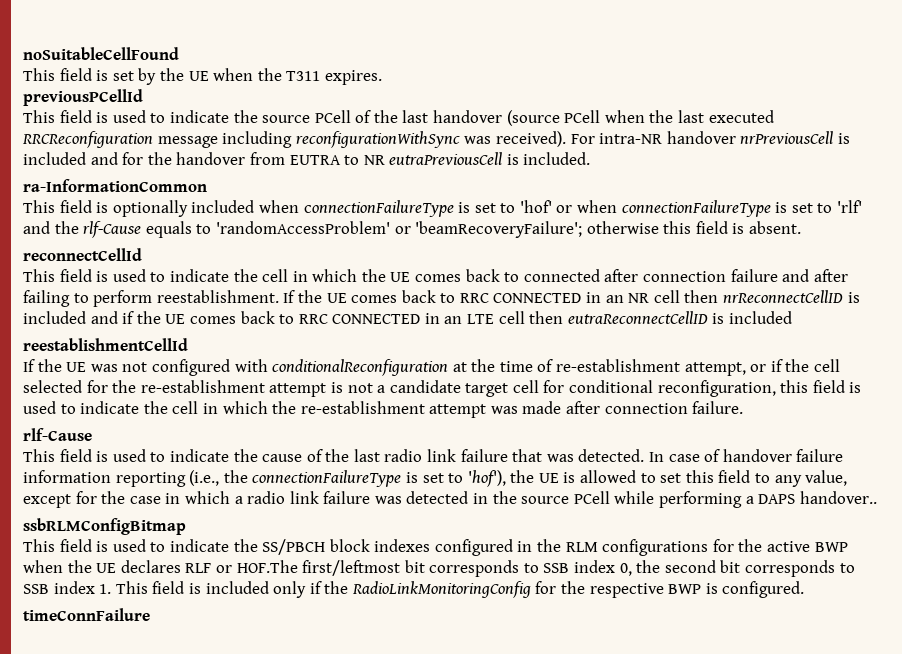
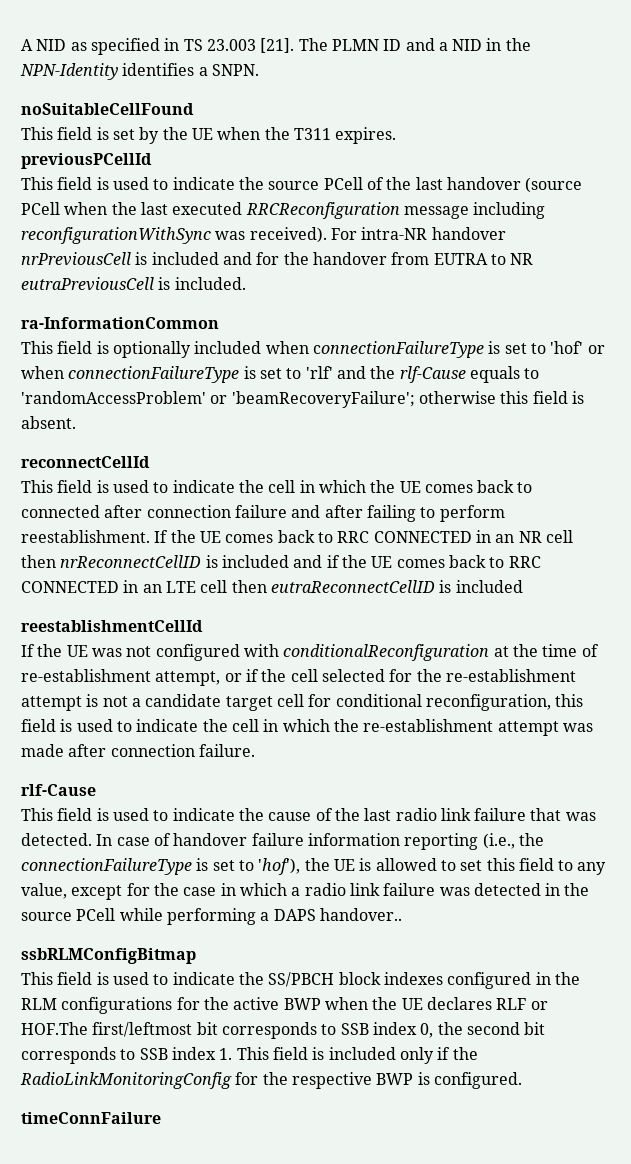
+ A NID as specified in TS 23.003 [21]. The PLMN ID and a NID in the NPN-Identity identifies a SNPN.

